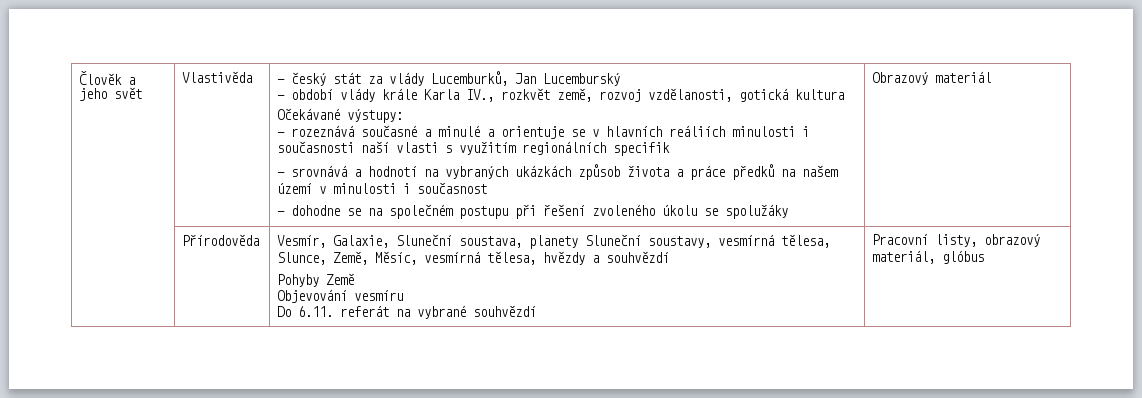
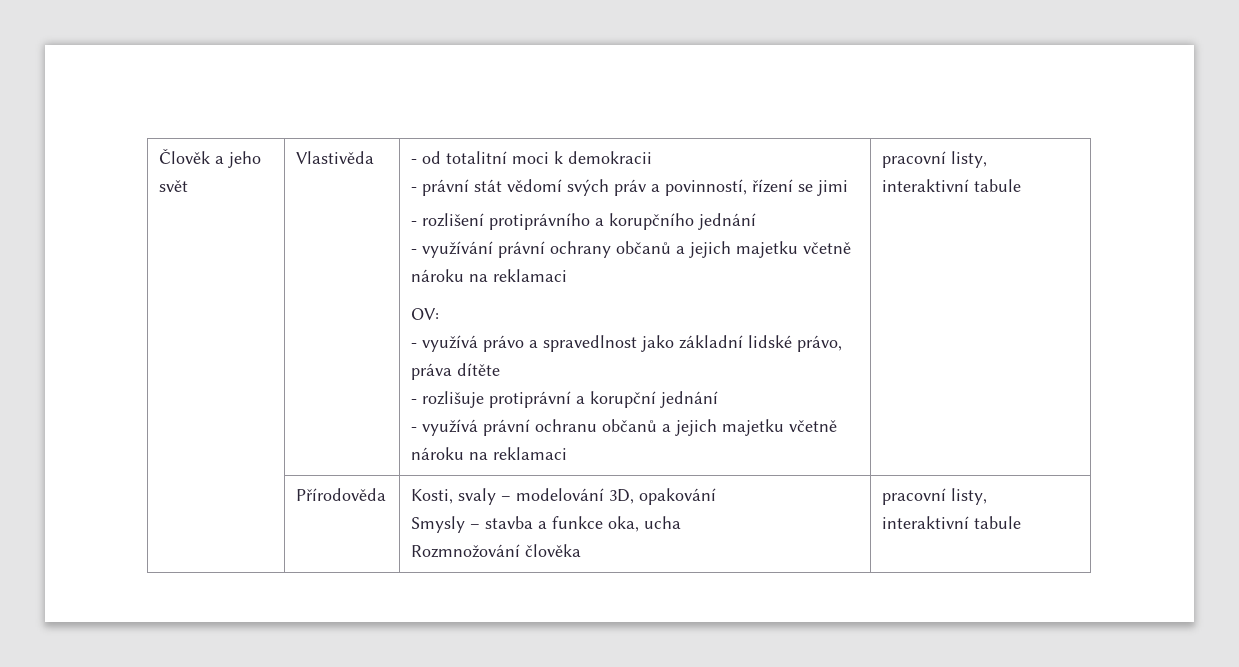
- - český stát za vlády Lucemburků, Jan Lucemburský
- - období vlády krále Karla IV., rozkvět země, rozvoj vzdělanosti, gotická kultura
- Očekávané výstupy:
- - rozeznává současné a minulé a orientuje se v hlavních reáliích minulosti i současnosti naší vlasti s využitím regionálních specifik
- - srovnává a hodnotí na vybraných ukázkách způsob života a práce předků na našem území v minulosti i současnost
- - dohodne se na společném postupu při řešení zvoleného úkolu se spolužáky | Obrazový materiál
- | Přírodověda | Vesmír, Galaxie, Sluneční soustava, planety Sluneční soustavy, vesmírná tělesa, Slunce, Země, Měsíc, vesmírná tělesa, hvězdy a souhvězdí
- Pohyby Země
- Objevování vesmíru
- Do 6.11. referát na vybrané souhvězdí | Pracovní listy, obrazový materiál, glóbus
+ - od totalitní moci k demokracii
+ - právní stát vědomí svých práv a povinností, řízení se jimi
+ - rozlišení protiprávního a korupčního jednání
+ - využívání právní ochrany občanů a jejich majetku včetně nároku na reklamaci
+ OV:
+ - využívá právo a spravedlnost jako základní lidské právo, práva dítěte
+ - rozlišuje protiprávní a korupční jednání
+ - využívá právní ochranu občanů a jejich majetku včetně nároku na reklamaci | pracovní listy, interaktivní tabule
+ | Přírodověda | Kosti, svaly – modelování 3D, opakování
+ Smysly – stavba a funkce oka, ucha
+ Rozmnožování člověka | pracovní listy, interaktivní tabule

